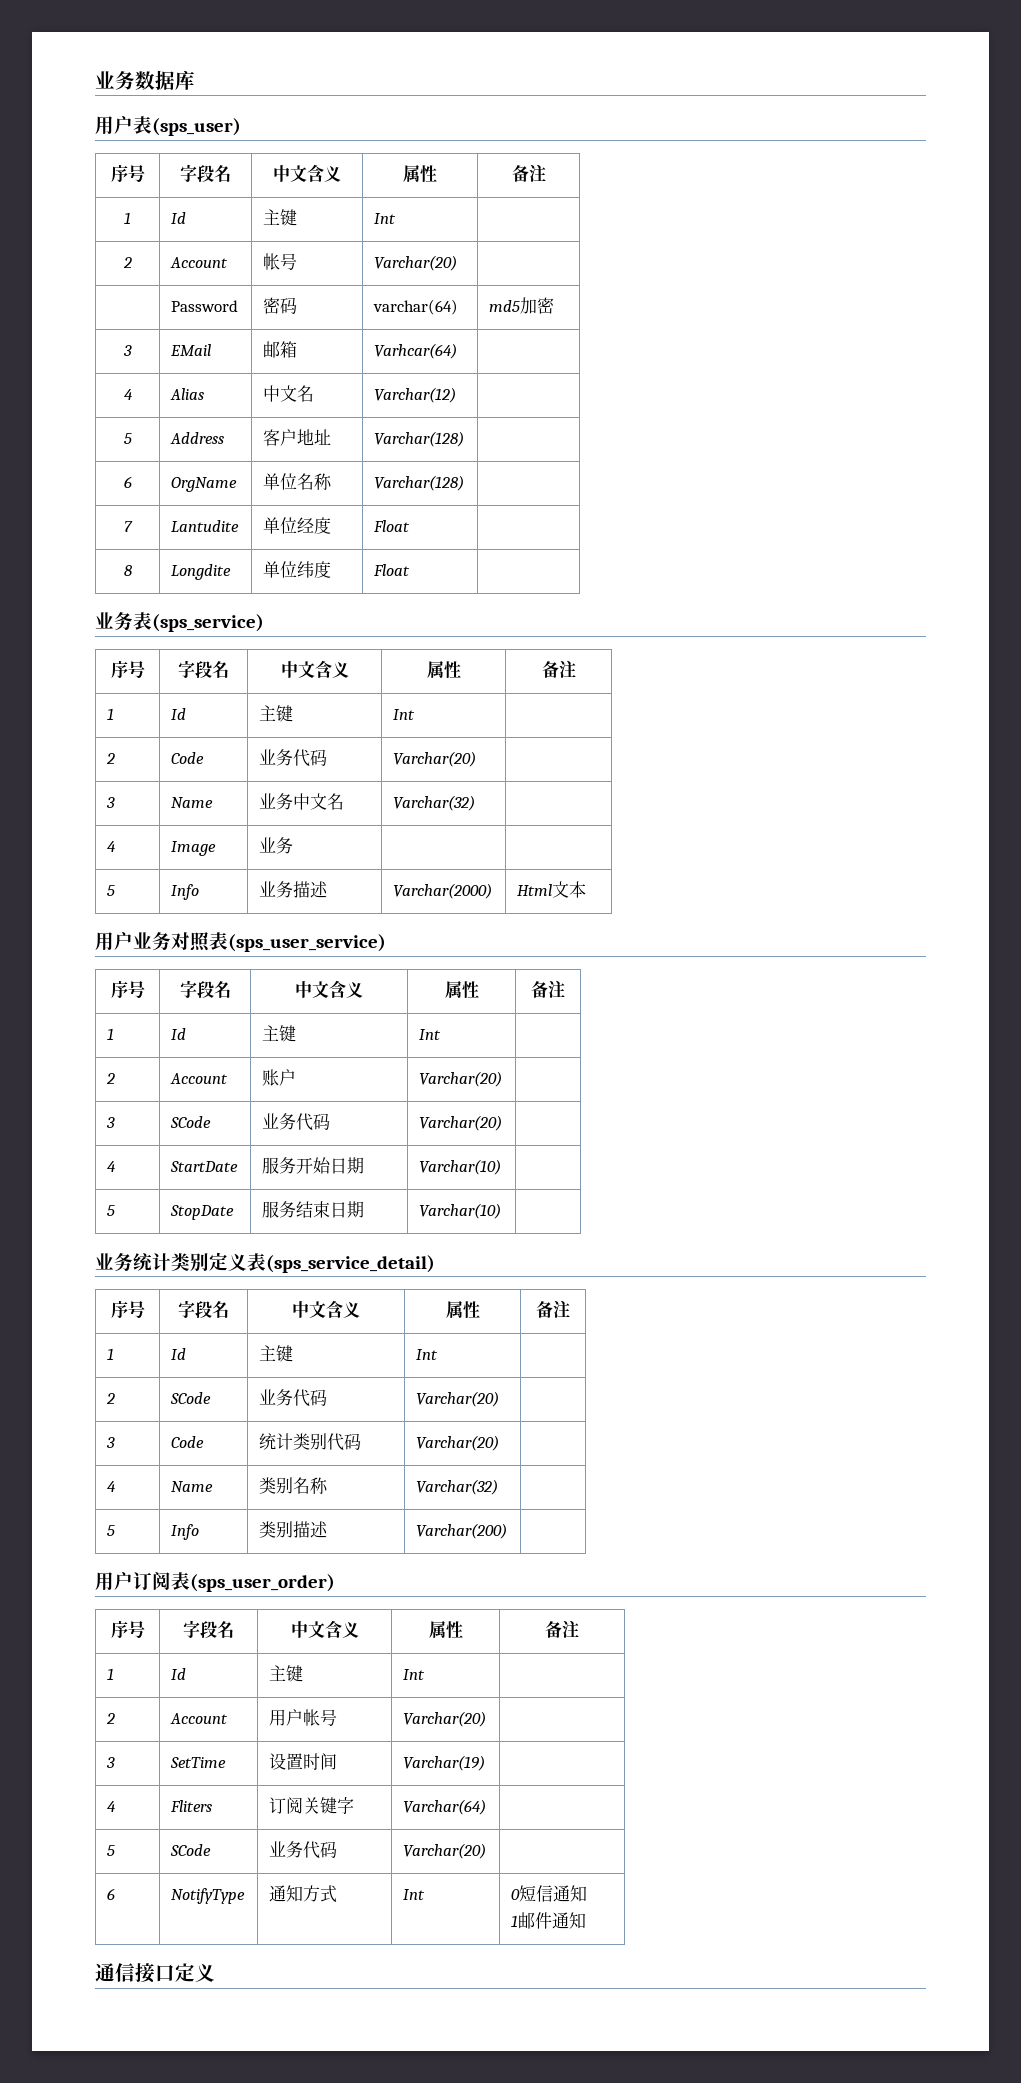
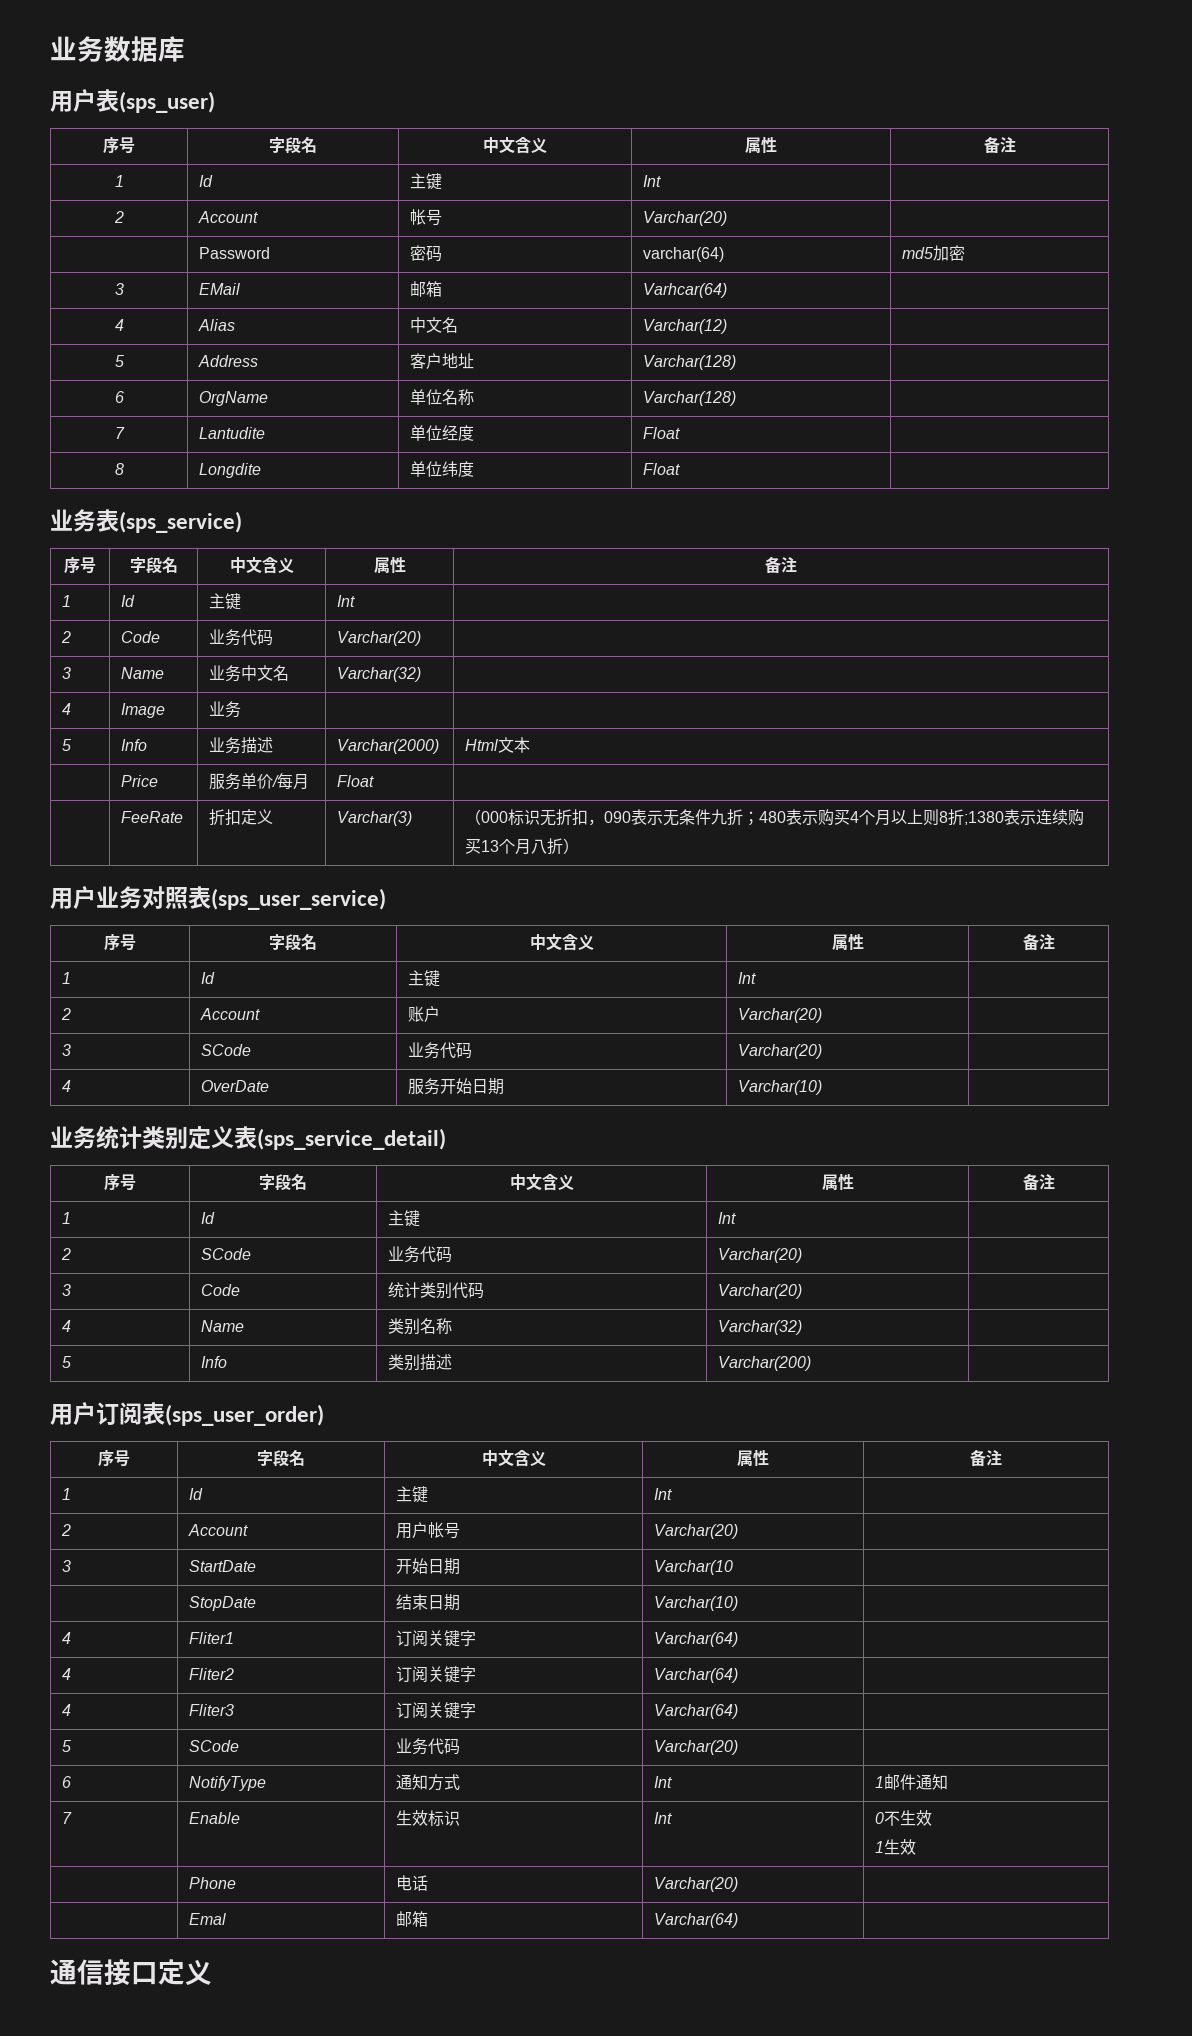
+ | Price | 服务单价/每月 | Float |
+ | FeeRate | 折扣定义 | Varchar(3) | （000标识无折扣，090表示无条件九折；480表示购买4个月以上则8折;1380表示连续购买13个月八折）
- 4 | StartDate | 服务开始日期 | Varchar(10) |
+ 4 | OverDate | 服务开始日期 | Varchar(10) |
- 5 | StopDate | 服务结束日期 | Varchar(10) |
- 3 | SetTime | 设置时间 | Varchar(19) |
- 4 | Fliters | 订阅关键字 | Varchar(64) |
+ 3 | StartDate | 开始日期 | Varchar(10 |
+ | StopDate | 结束日期 | Varchar(10) |
+ 4 | Fliter1 | 订阅关键字 | Varchar(64) |
+ 4 | Fliter2 | 订阅关键字 | Varchar(64) |
+ 4 | Fliter3 | 订阅关键字 | Varchar(64) |
- 6 | NotifyType | 通知方式 | Int | 0短信通知
- 1邮件通知
+ 6 | NotifyType | 通知方式 | Int | 1邮件通知
+ 7 | Enable | 生效标识 | Int | 0不生效
+ 1生效
+ | Phone | 电话 | Varchar(20) |
+ | Emal | 邮箱 | Varchar(64) |

